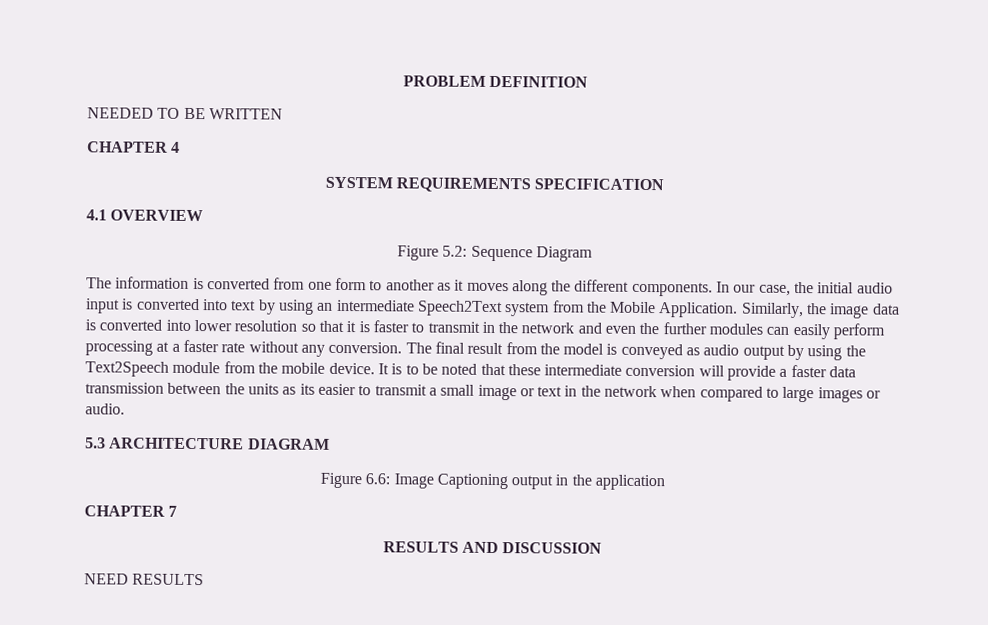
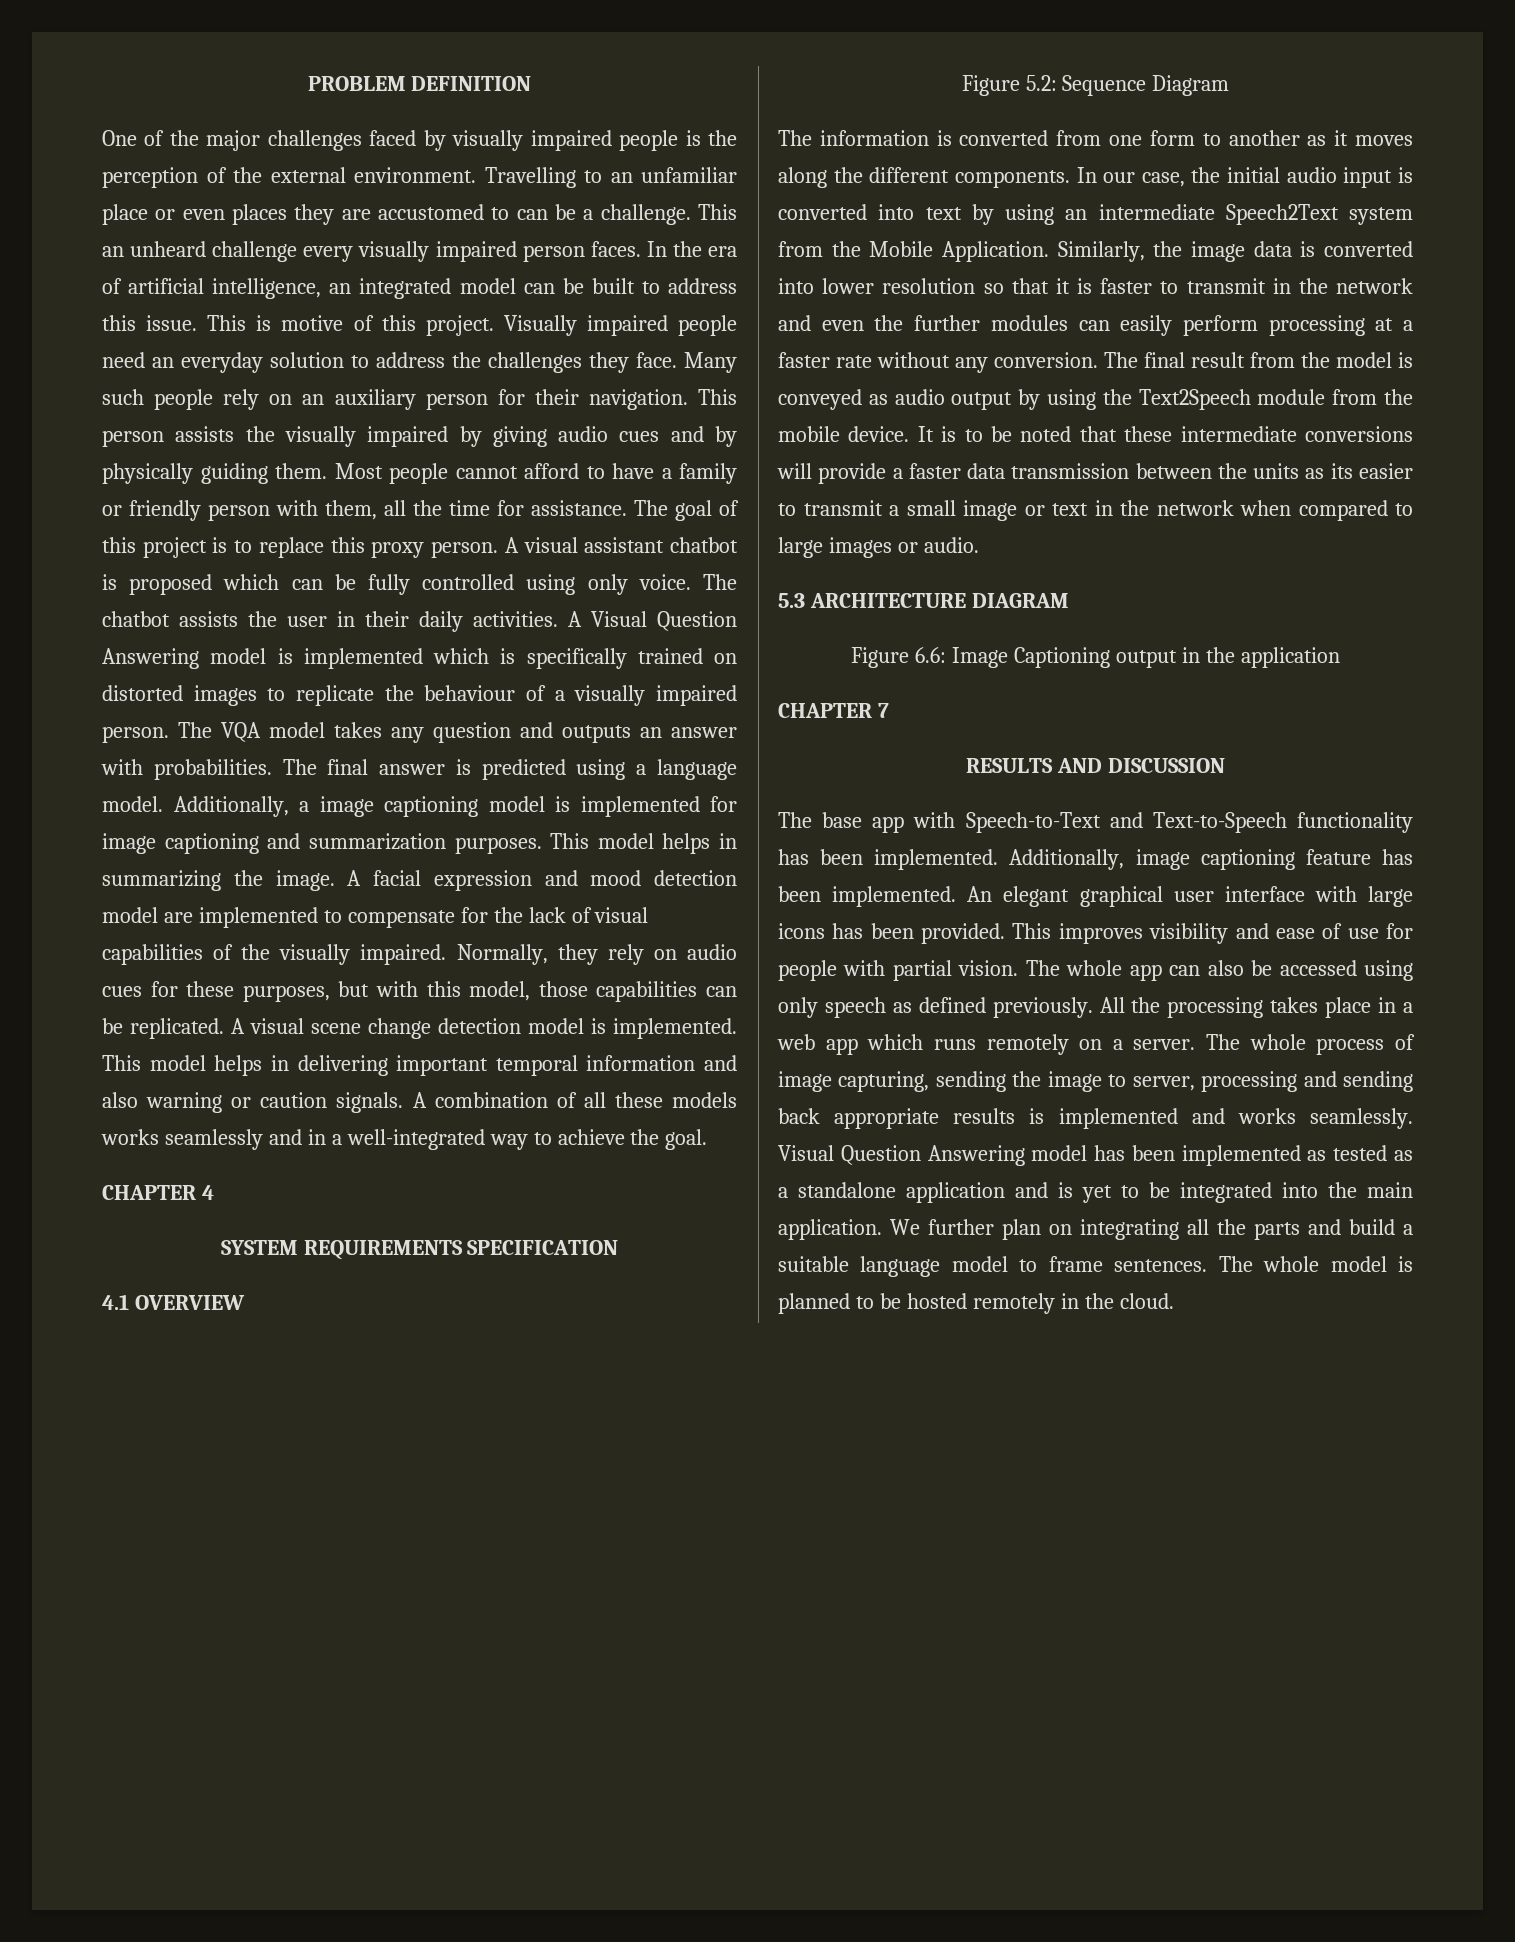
- NEEDED TO BE WRITTEN
+ One of the major challenges faced by visually impaired people is the perception of the external environment. Travelling to an unfamiliar place or even places they are accustomed to can be a challenge. This an unheard challenge every visually impaired person faces. In the era of artificial intelligence, an integrated model can be built to address this issue. This is motive of this project. Visually impaired people need an everyday solution to address the challenges they face. Many such people rely on an auxiliary person for their navigation. This person assists the visually impaired by giving audio cues and by physically guiding them. Most people cannot afford to have a family or friendly person with them, all the time for assistance. The goal of this project is to replace this proxy person. A visual assistant chatbot is proposed which can be fully controlled using only voice. The chatbot assists the user in their daily activities. A Visual Question Answering model is implemented which is specifically trained on distorted images to replicate the behaviour of a visually impaired person. The VQA model takes any question and outputs an answer with probabilities. The final answer is predicted using a language model. Additionally, a image captioning model is implemented for image captioning and summarization purposes. This model helps in summarizing the image. A facial expression and mood detection model are implemented to compensate for the lack of visual capabilities of the visually impaired. Normally, they rely on audio cues for these purposes, but with this model, those capabilities can be replicated. A visual scene change detection model is implemented. This model helps in delivering important temporal information and also warning or caution signals. A combination of all these models works seamlessly and in a well-integrated way to achieve the goal.
- It is to be noted that these intermediate conversion will provide a faster data transmission between the units as its easier to transmit a small image or text in the network when compared to large images or audio.
+ It is to be noted that these intermediate conversions will provide a faster data transmission between the units as its easier to transmit a small image or text in the network when compared to large images or audio.
- NEED RESULTS
+ The base app with Speech-to-Text and Text-to-Speech functionality has been implemented. Additionally, image captioning feature has been implemented. An elegant graphical user interface with large icons has been provided. This improves visibility and ease of use for people with partial vision. The whole app can also be accessed using only speech as defined previously. All the processing takes place in a web app which runs remotely on a server. The whole process of image capturing, sending the image to server, processing and sending back appropriate results is implemented and works seamlessly. Visual Question Answering model has been implemented as tested as a standalone application and is yet to be integrated into the main application. We further plan on integrating all the parts and build a suitable language model to frame sentences. The whole model is planned to be hosted remotely in the cloud.

